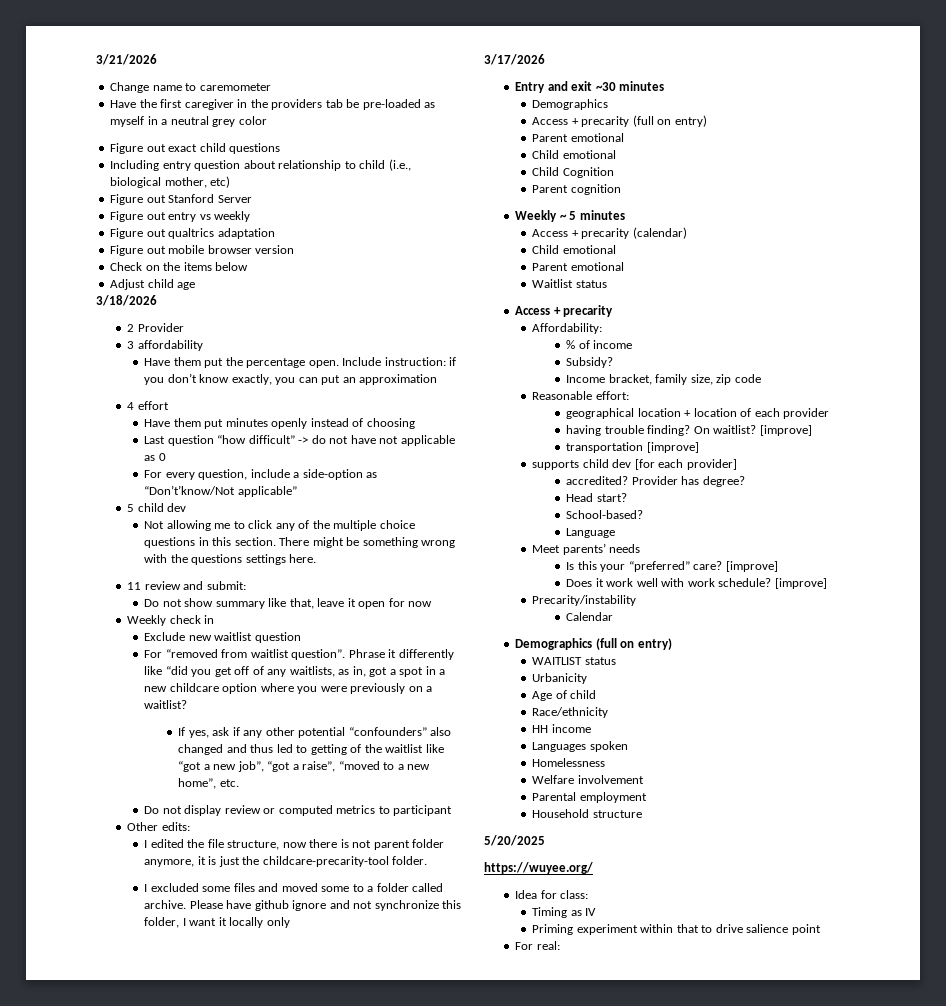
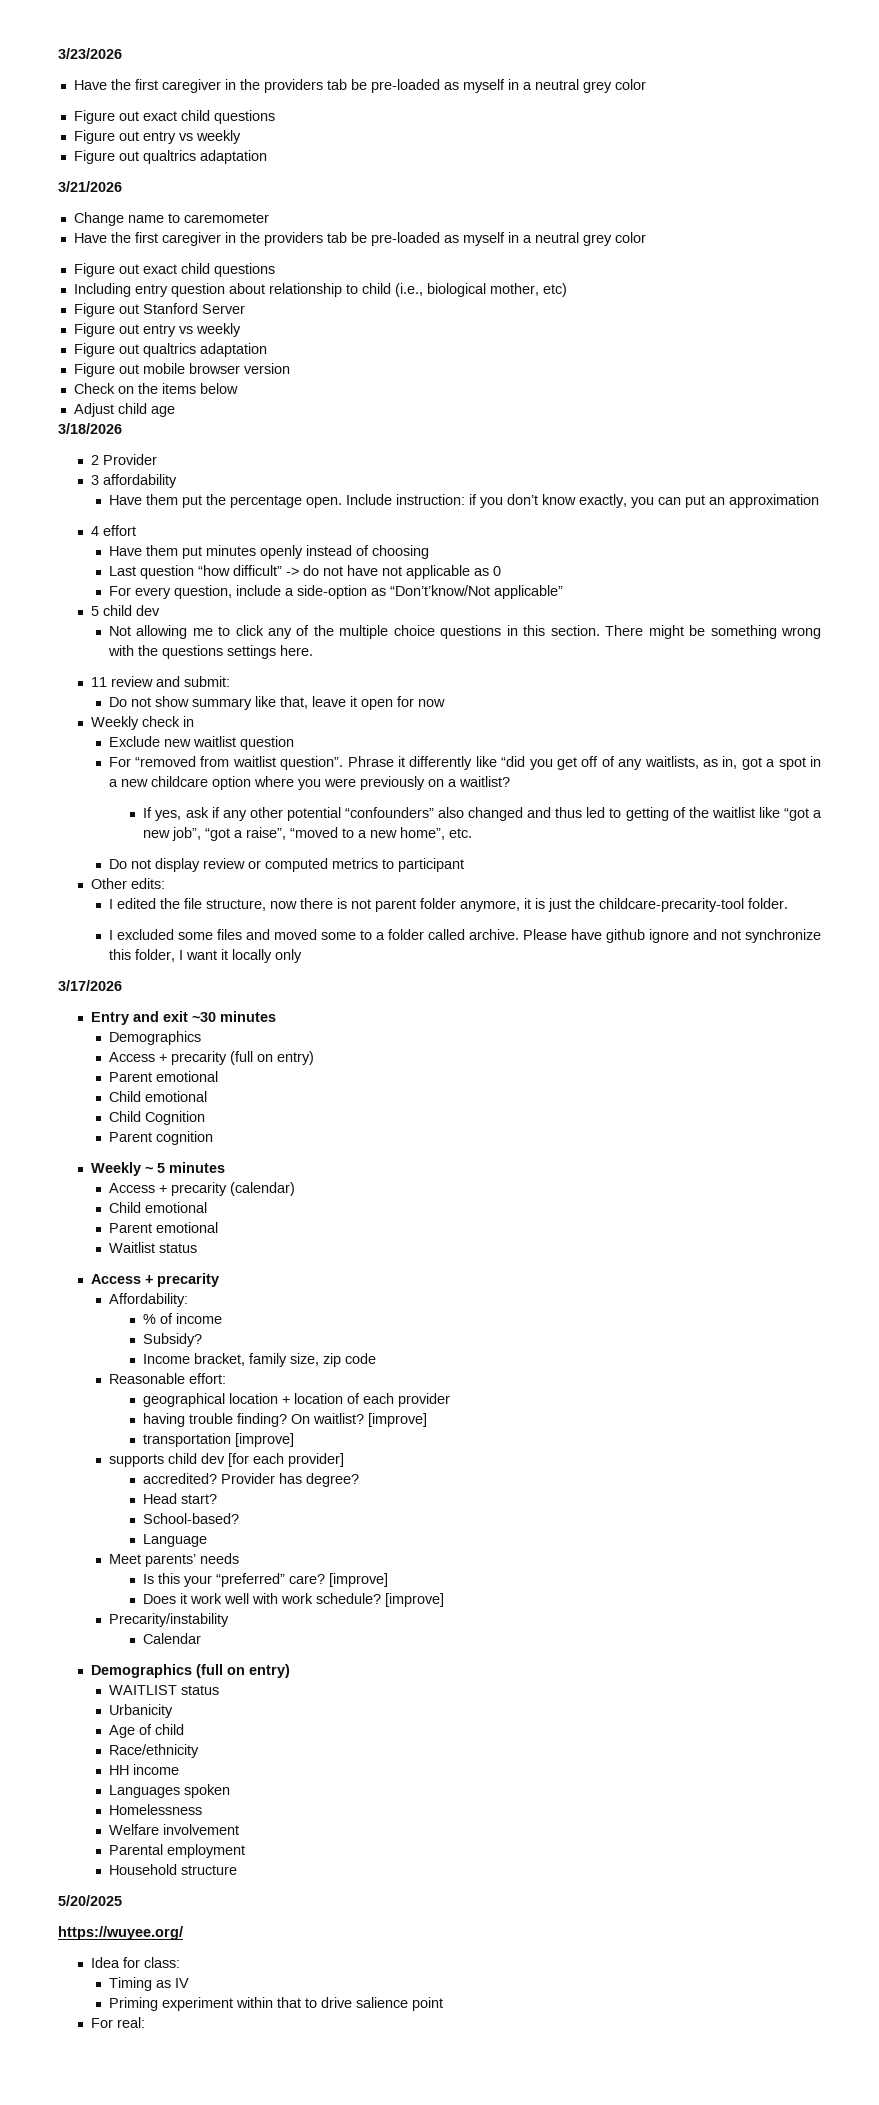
+ 3/23/2026
+ Have the first caregiver in the providers tab be pre-loaded as myself in a neutral grey color
+ Figure out exact child questions
+ Figure out entry vs weekly
+ Figure out qualtrics adaptation

